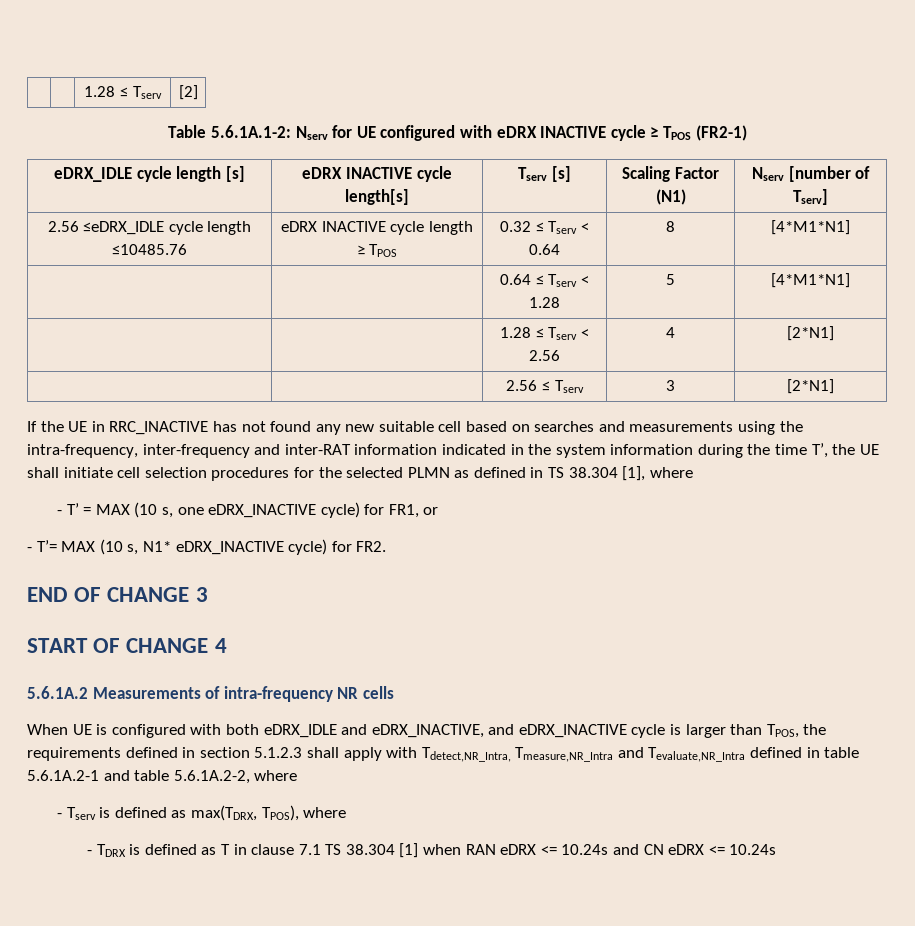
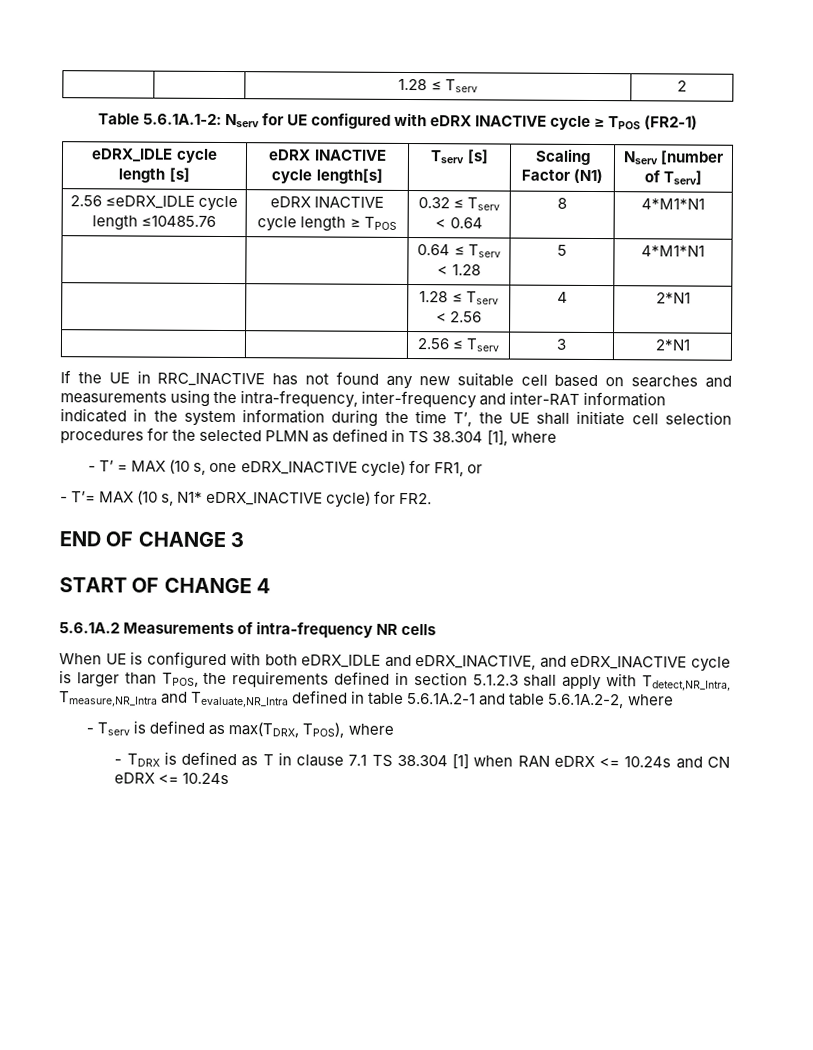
- | | 1.28 ≤ Tserv | [2]
+ | | 1.28 ≤ Tserv | 2
- 2.56 ≤eDRX_IDLE cycle length ≤10485.76 | eDRX INACTIVE cycle length ≥ TPOS | 0.32 ≤ Tserv < 0.64 | 8 | [4*M1*N1]
+ 2.56 ≤eDRX_IDLE cycle length ≤10485.76 | eDRX INACTIVE cycle length ≥ TPOS | 0.32 ≤ Tserv < 0.64 | 8 | 4*M1*N1
- | | 0.64 ≤ Tserv < 1.28 | 5 | [4*M1*N1]
+ | | 0.64 ≤ Tserv < 1.28 | 5 | 4*M1*N1
- | | 1.28 ≤ Tserv < 2.56 | 4 | [2*N1]
+ | | 1.28 ≤ Tserv < 2.56 | 4 | 2*N1
- | | 2.56 ≤ Tserv | 3 | [2*N1]
+ | | 2.56 ≤ Tserv | 3 | 2*N1

